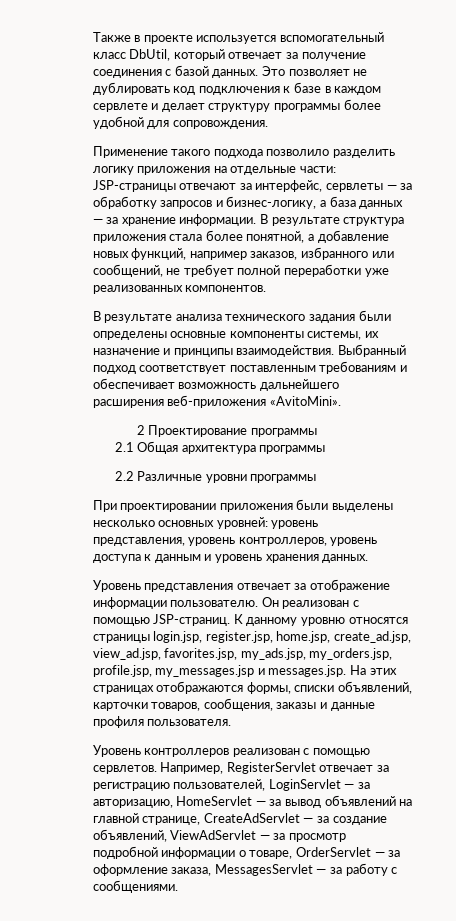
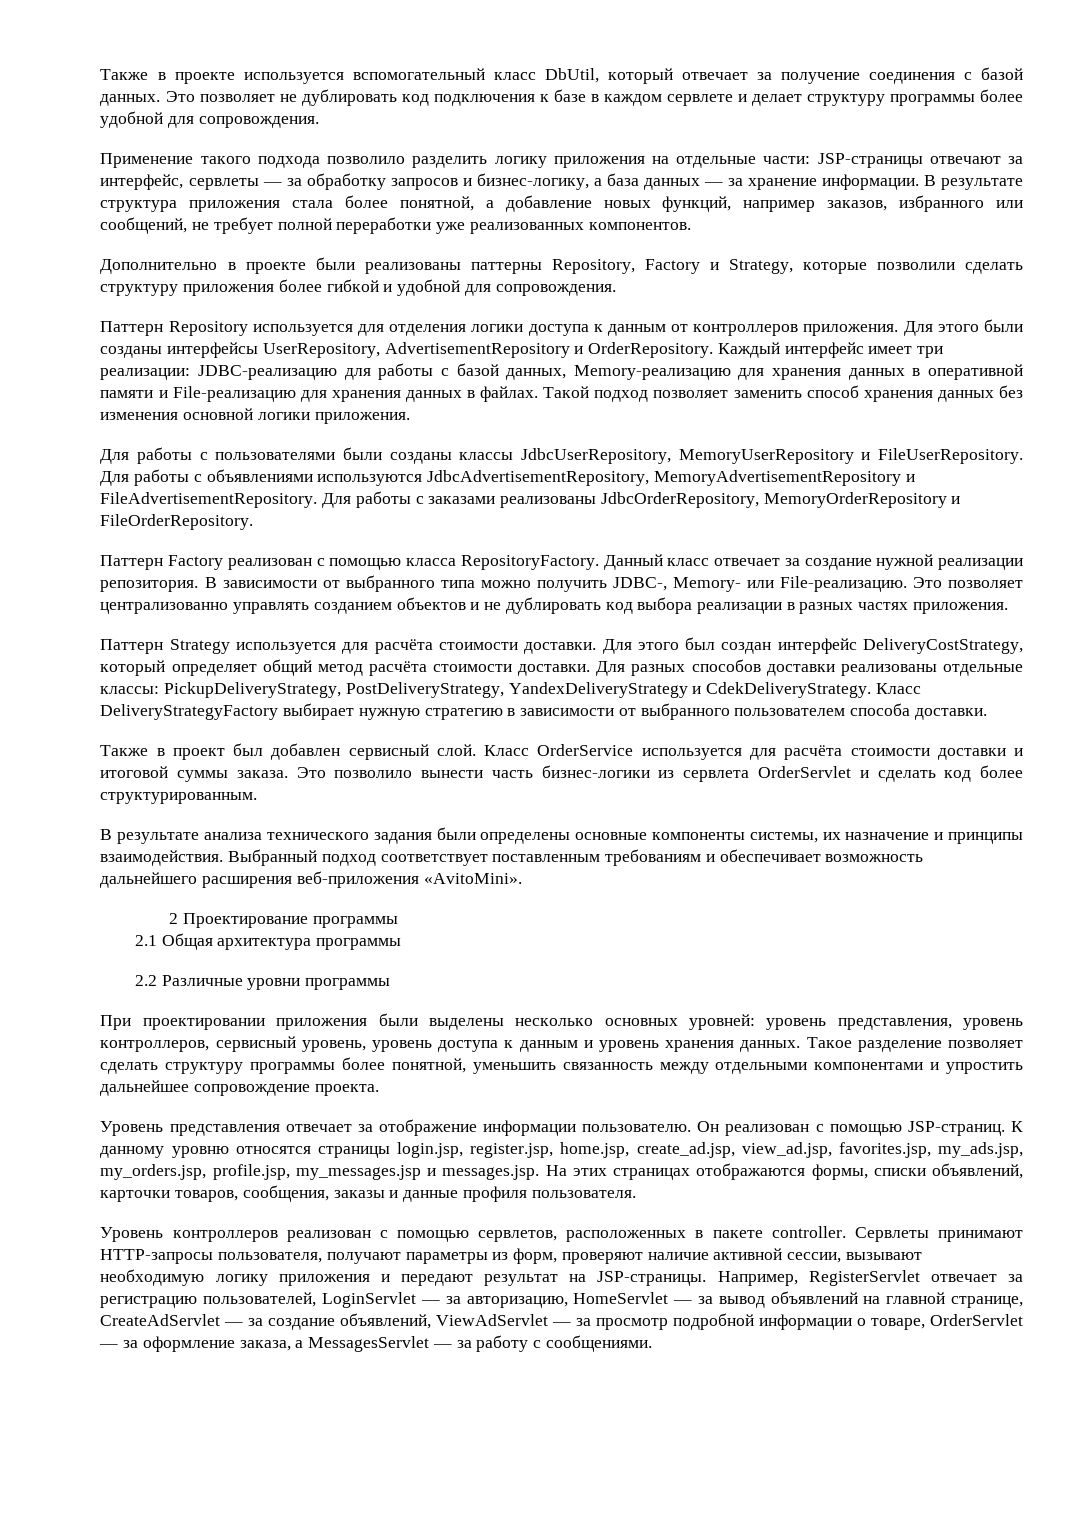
+ Дополнительно в проекте были реализованы паттерны Repository, Factory и Strategy, которые позволили сделать структуру приложения более гибкой и удобной для сопровождения.
+ Паттерн Repository используется для отделения логики доступа к данным от контроллеров приложения. Для этого были созданы интерфейсы UserRepository, AdvertisementRepository и OrderRepository. Каждый интерфейс имеет три реализации: JDBC-реализацию для работы с базой данных, Memory-реализацию для хранения данных в оперативной памяти и File-реализацию для хранения данных в файлах. Такой подход позволяет заменить способ хранения данных без изменения основной логики приложения.
+ Для работы с пользователями были созданы классы JdbcUserRepository, MemoryUserRepository и FileUserRepository. Для работы с объявлениями используются JdbcAdvertisementRepository, MemoryAdvertisementRepository и FileAdvertisementRepository. Для работы с заказами реализованы JdbcOrderRepository, MemoryOrderRepository и FileOrderRepository.
+ Паттерн Factory реализован с помощью класса RepositoryFactory. Данный класс отвечает за создание нужной реализации репозитория. В зависимости от выбранного типа можно получить JDBC-, Memory- или File-реализацию. Это позволяет централизованно управлять созданием объектов и не дублировать код выбора реализации в разных частях приложения.
+ Паттерн Strategy используется для расчёта стоимости доставки. Для этого был создан интерфейс DeliveryCostStrategy, который определяет общий метод расчёта стоимости доставки. Для разных способов доставки реализованы отдельные классы: PickupDeliveryStrategy, PostDeliveryStrategy, YandexDeliveryStrategy и CdekDeliveryStrategy. Класс DeliveryStrategyFactory выбирает нужную стратегию в зависимости от выбранного пользователем способа доставки.
+ Также в проект был добавлен сервисный слой. Класс OrderService используется для расчёта стоимости доставки и итоговой суммы заказа. Это позволило вынести часть бизнес-логики из сервлета OrderServlet и сделать код более структурированным.
- При проектировании приложения были выделены несколько основных уровней: уровень представления, уровень контроллеров, уровень доступа к данным и уровень хранения данных.
+ При проектировании приложения были выделены несколько основных уровней: уровень представления, уровень контроллеров, сервисный уровень, уровень доступа к данным и уровень хранения данных. Такое разделение позволяет сделать структуру программы более понятной, уменьшить связанность между отдельными компонентами и упростить дальнейшее сопровождение проекта.
- Уровень контроллеров реализован с помощью сервлетов.
+ Уровень контроллеров реализован с помощью сервлетов, расположенных в пакете controller. Сервлеты принимают HTTP-запросы пользователя, получают параметры из форм, проверяют наличие активной сессии, вызывают необходимую логику приложения и передают результат на JSP-страницы.
- Например, RegisterServlet отвечает за регистрацию пользователей, LoginServlet — за авторизацию, HomeServlet — за вывод объявлений на главной странице, CreateAdServlet — за создание объявлений, ViewAdServlet — за просмотр подробной информации о товаре, OrderServlet — за оформление заказа, MessagesServlet — за работу с сообщениями.
+ Например, RegisterServlet отвечает за регистрацию пользователей, LoginServlet — за авторизацию, HomeServlet — за вывод объявлений на главной странице, CreateAdServlet — за создание объявлений, ViewAdServlet — за просмотр подробной информации о товаре, OrderServlet — за оформление заказа, а MessagesServlet — за работу с сообщениями.

